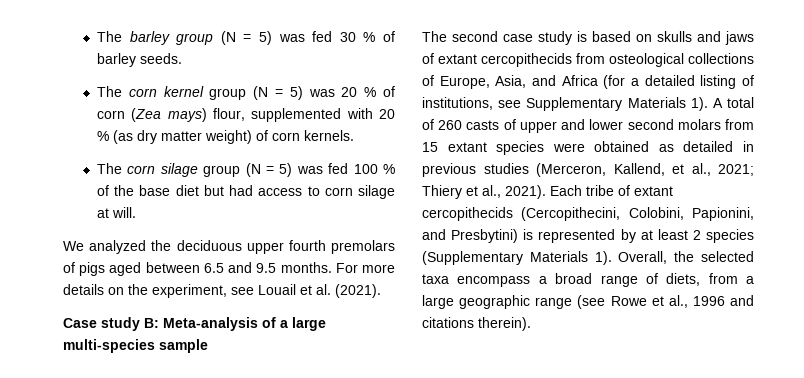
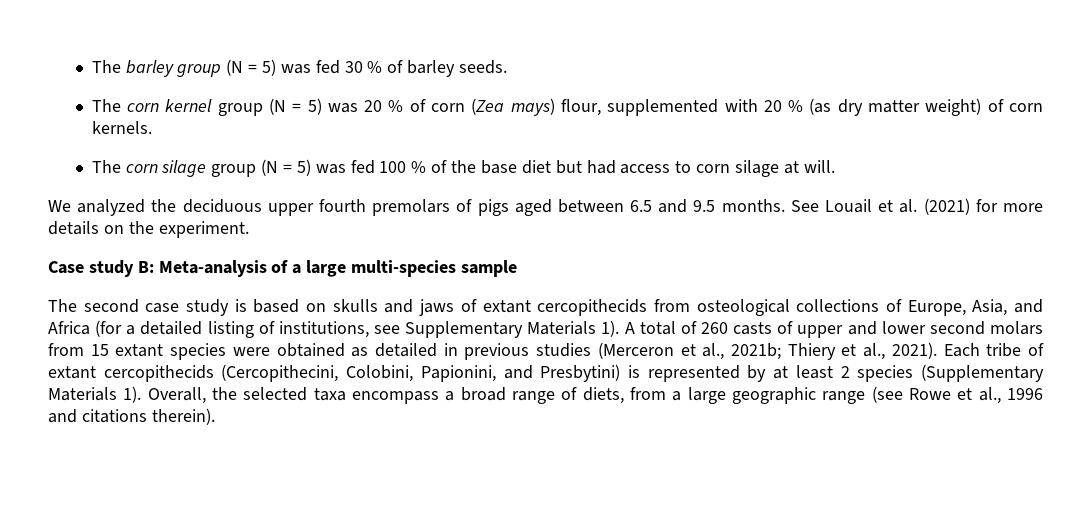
- For more details on the experiment, see Louail et al. (2021).
+ See Louail et al. (2021) for more details on the experiment.
- A total of 260 casts of upper and lower second molars from 15 extant species were obtained as detailed in previous studies (Merceron, Kallend, et al., 2021; Thiery et al., 2021).
+ A total of 260 casts of upper and lower second molars from 15 extant species were obtained as detailed in previous studies (Merceron et al., 2021b; Thiery et al., 2021).

